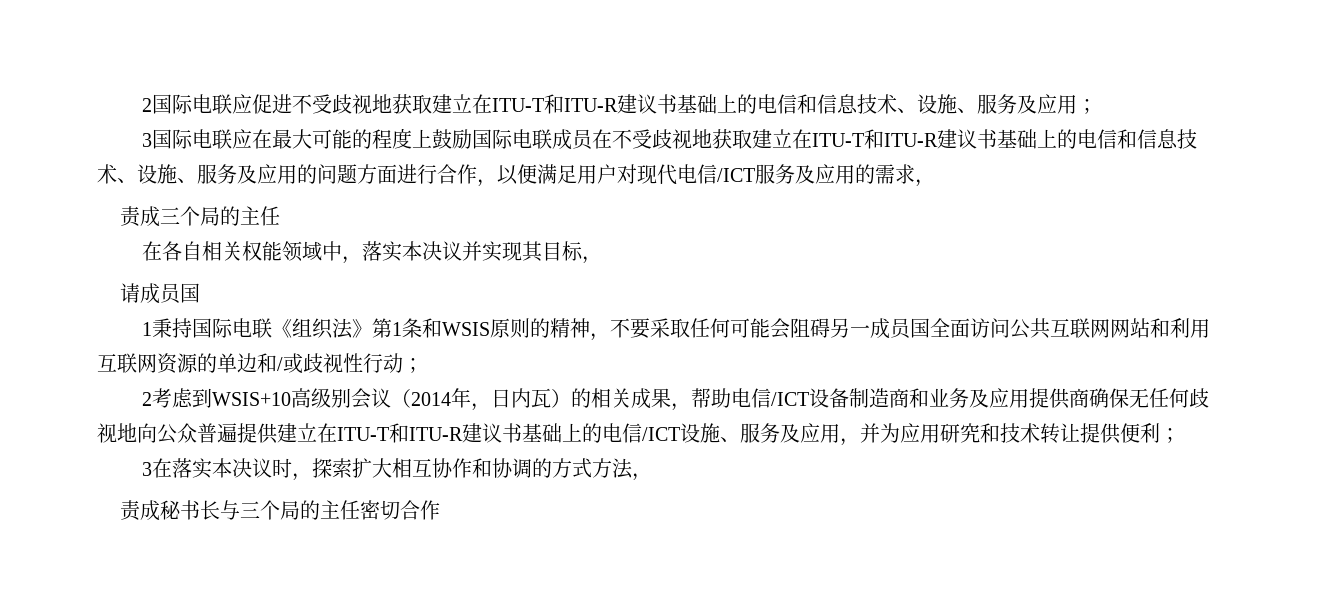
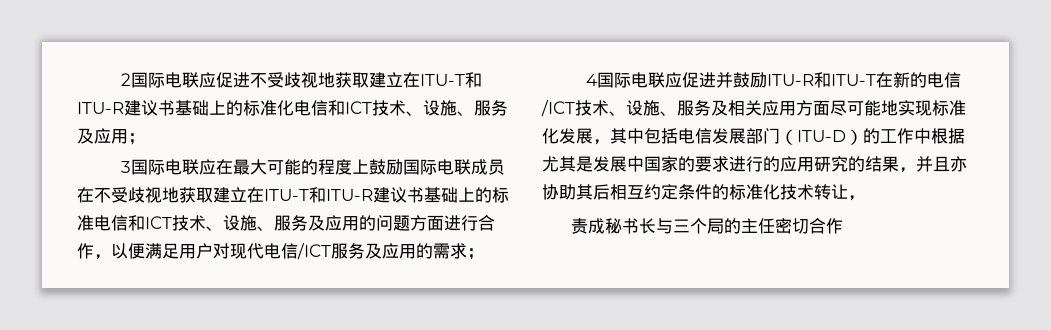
- 2国际电联应促进不受歧视地获取建立在ITU-T和ITU-R建议书基础上的电信和信息技术、设施、服务及应用；
+ 2国际电联应促进不受歧视地获取建立在ITU-T和ITU-R建议书基础上的标准化电信和ICT技术、设施、服务及应用；
- 3国际电联应在最大可能的程度上鼓励国际电联成员在不受歧视地获取建立在ITU-T和ITU-R建议书基础上的电信和信息技术、设施、服务及应用的问题方面进行合作，以便满足用户对现代电信/ICT服务及应用的需求，
- 责成三个局的主任
- 在各自相关权能领域中，落实本决议并实现其目标，
- 请成员国
- 1秉持国际电联《组织法》第1条和WSIS原则的精神，不要采取任何可能会阻碍另一成员国全面访问公共互联网网站和利用互联网资源的单边和/或歧视性行动；
- 2考虑到WSIS+10高级别会议（2014年，日内瓦）的相关成果，帮助电信/ICT设备制造商和业务及应用提供商确保无任何歧视地向公众普遍提供建立在ITU-T和ITU-R建议书基础上的电信/ICT设施、服务及应用，并为应用研究和技术转让提供便利；
- 3在落实本决议时，探索扩大相互协作和协调的方式方法，
+ 3国际电联应在最大可能的程度上鼓励国际电联成员在不受歧视地获取建立在ITU-T和ITU-R建议书基础上的标准电信和ICT技术、设施、服务及应用的问题方面进行合作，以便满足用户对现代电信/ICT服务及应用的需求；
+ 4国际电联应促进并鼓励ITU-R和ITU-T在新的电信/ICT技术、设施、服务及相关应用方面尽可能地实现标准化发展，其中包括电信发展部门（ITU-D）的工作中根据尤其是发展中国家的要求进行的应用研究的结果，并且亦协助其后相互约定条件的标准化技术转让，

